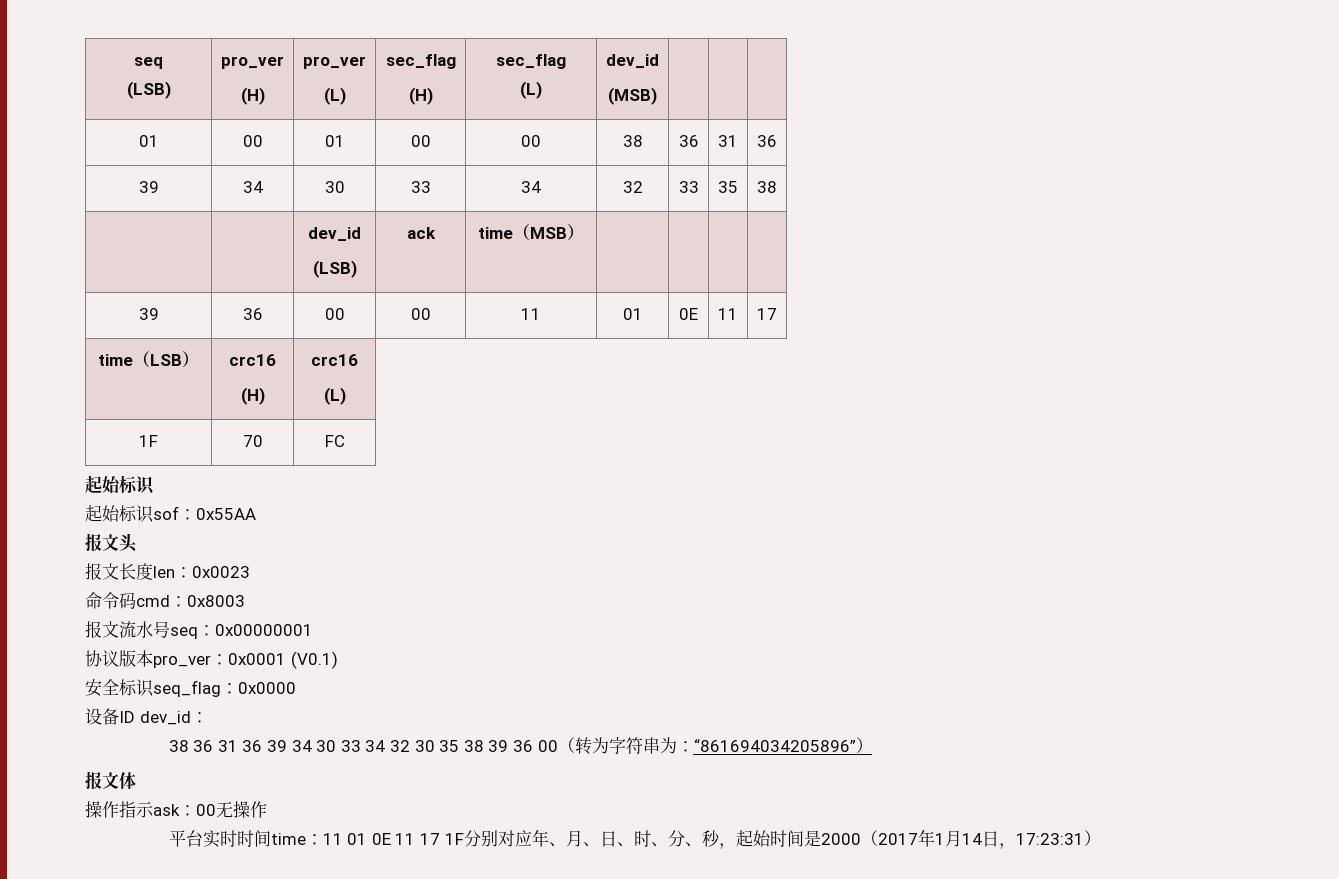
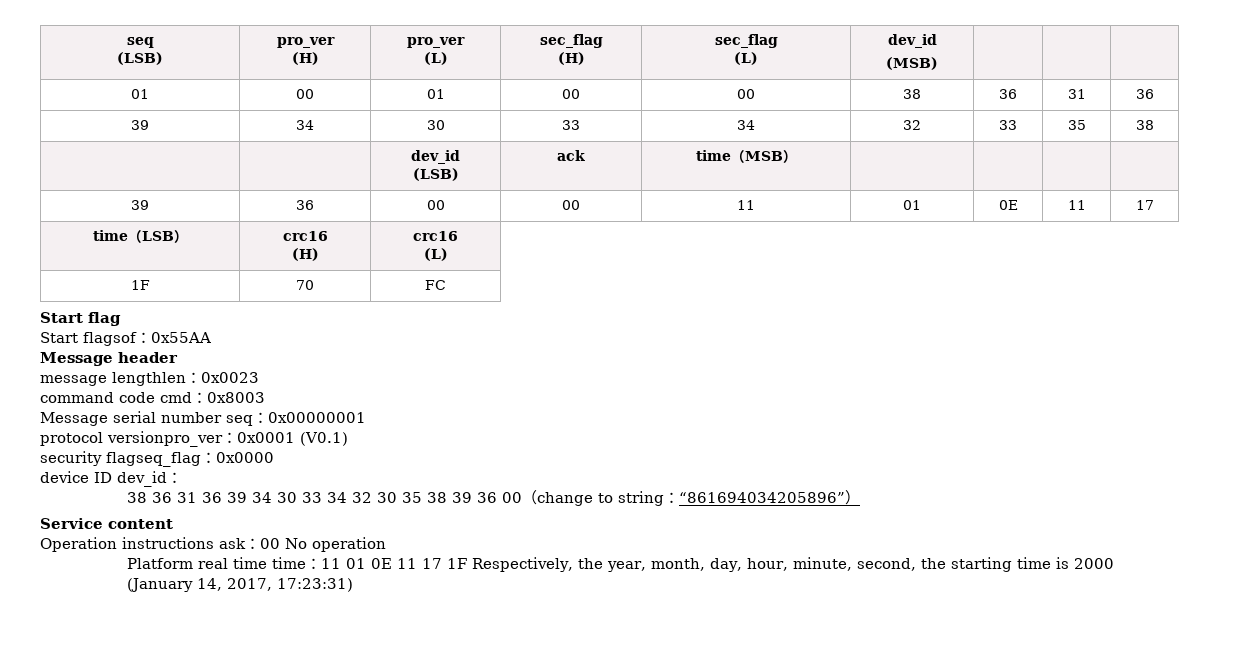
  1F | 70 | FC
- 起始标识
- 起始标识sof：0x55AA
- 报文头
- 报文长度len：0x0023
+ Start flag
+ Start flagsof：0x55AA
+ Message header
+ message lengthlen：0x0023
- 命令码cmd：0x8003
+ command code cmd：0x8003
- 报文流水号seq：0x00000001
+ Message serial number seq：0x00000001
- 协议版本pro_ver：0x0001 (V0.1)
+ protocol versionpro_ver：0x0001 (V0.1)
- 安全标识seq_flag：0x0000
+ security flagseq_flag：0x0000
- 设备ID dev_id：
+ device ID dev_id：
- 38 36 31 36 39 34 30 33 34 32 30 35 38 39 36 00（转为字符串为：“861694034205896”）
+ 38 36 31 36 39 34 30 33 34 32 30 35 38 39 36 00（change to string：“861694034205896”）
- 报文体
- 操作指示ask：00无操作
- 平台实时时间time：11 01 0E 11 17 1F分别对应年、月、日、时、分、秒，起始时间是2000（2017年1月14日，17:23:31）
+ Service content
+ Operation instructions ask：00 No operation
+ Platform real time time：11 01 0E 11 17 1F Respectively, the year, month, day, hour, minute, second, the starting time is 2000 (January 14, 2017, 17:23:31)

